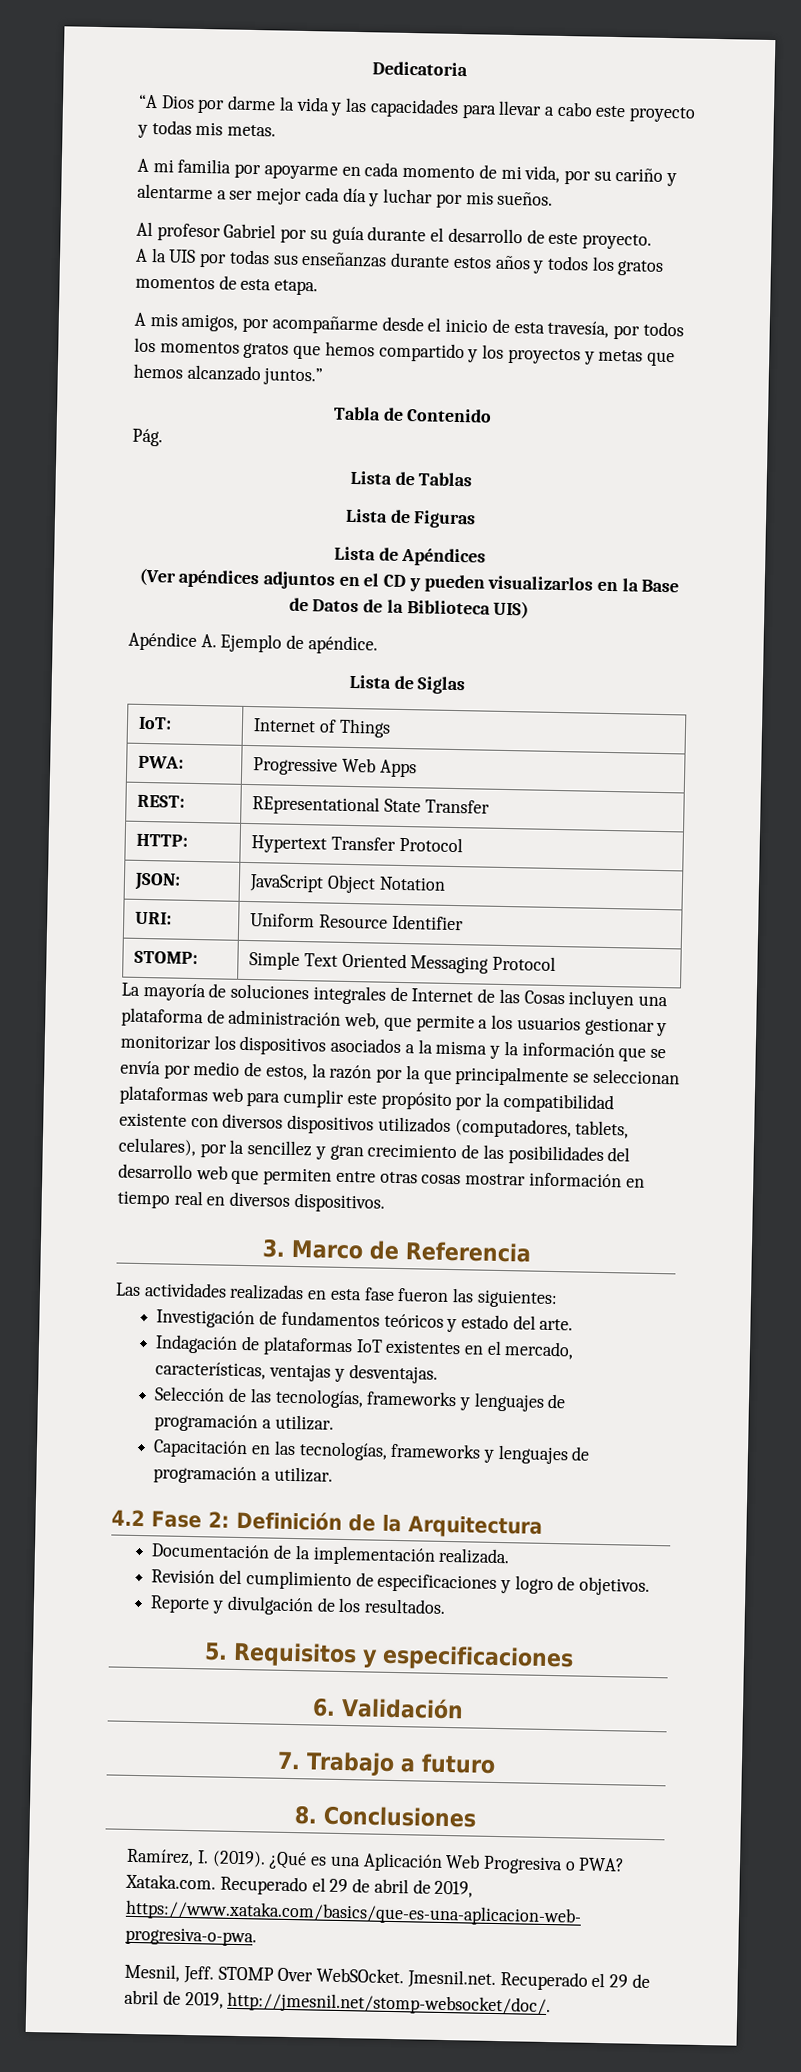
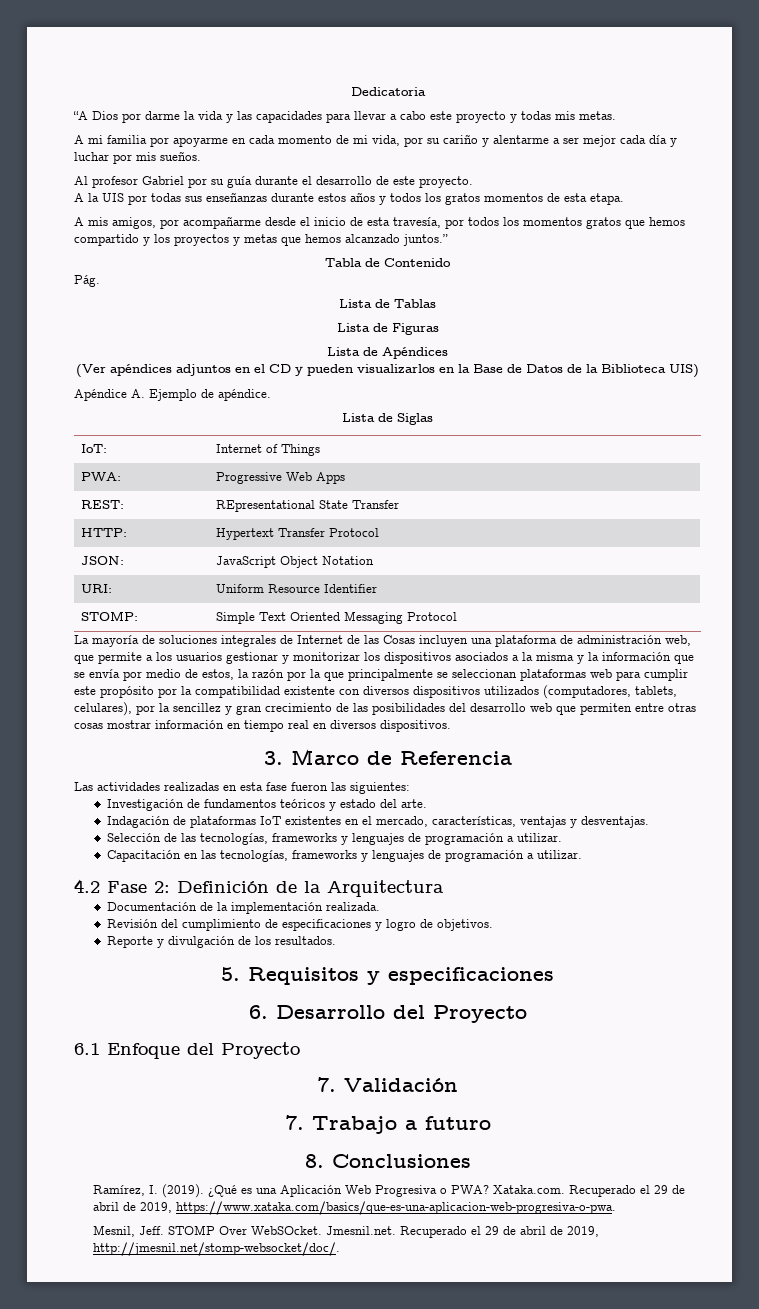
- 6. Validación
+ 6. Desarrollo del Proyecto
+ 6.1 Enfoque del Proyecto
+ 7. Validación

